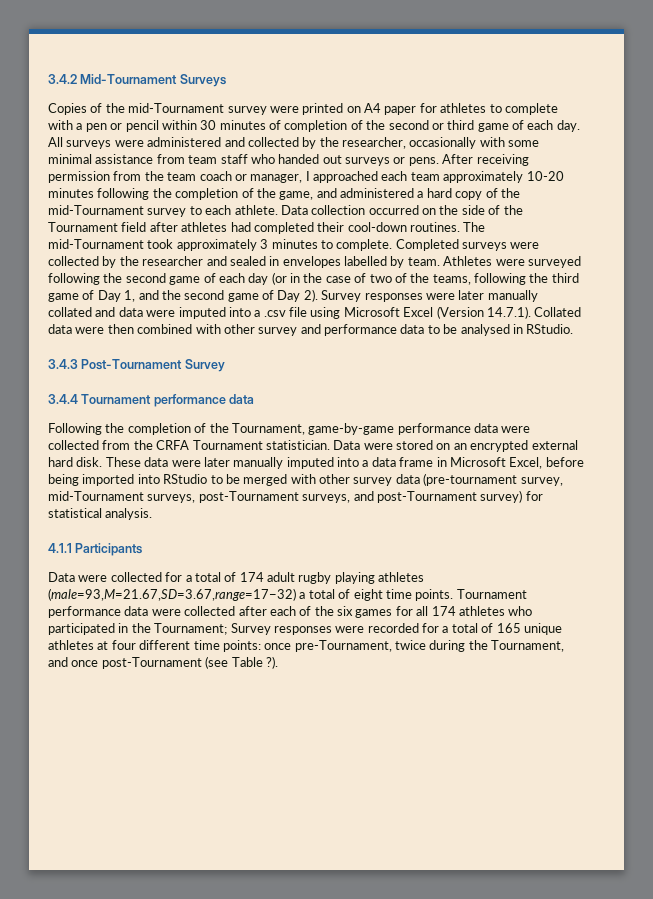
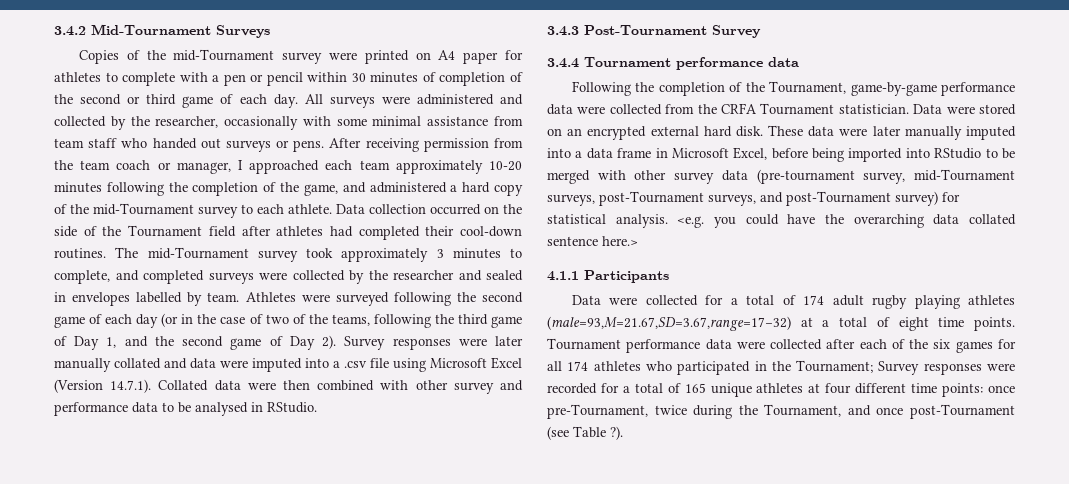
- The mid-Tournament took approximately 3 minutes to complete. Completed surveys were collected by the researcher and sealed in envelopes labelled by team.
+ The mid-Tournament survey took approximately 3 minutes to complete, and completed surveys were collected by the researcher and sealed in envelopes labelled by team.
+ <e.g. you could have the overarching data collated sentence here.>
- Data were collected for a total of 174 adult rugby playing athletes (male=93,M=21.67,SD=3.67,range=17−32) a total of eight time points.
+ Data were collected for a total of 174 adult rugby playing athletes (male=93,M=21.67,SD=3.67,range=17−32) at a total of eight time points.

